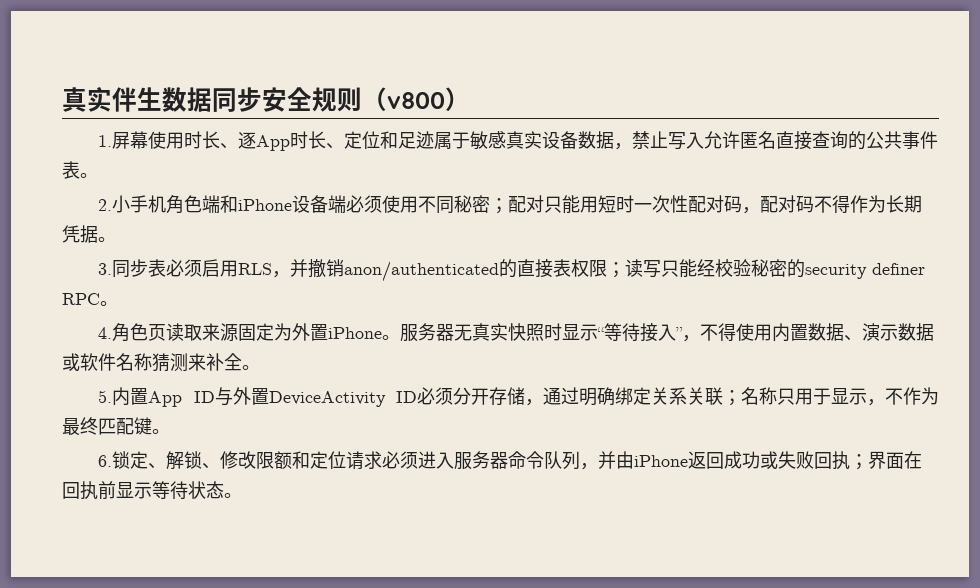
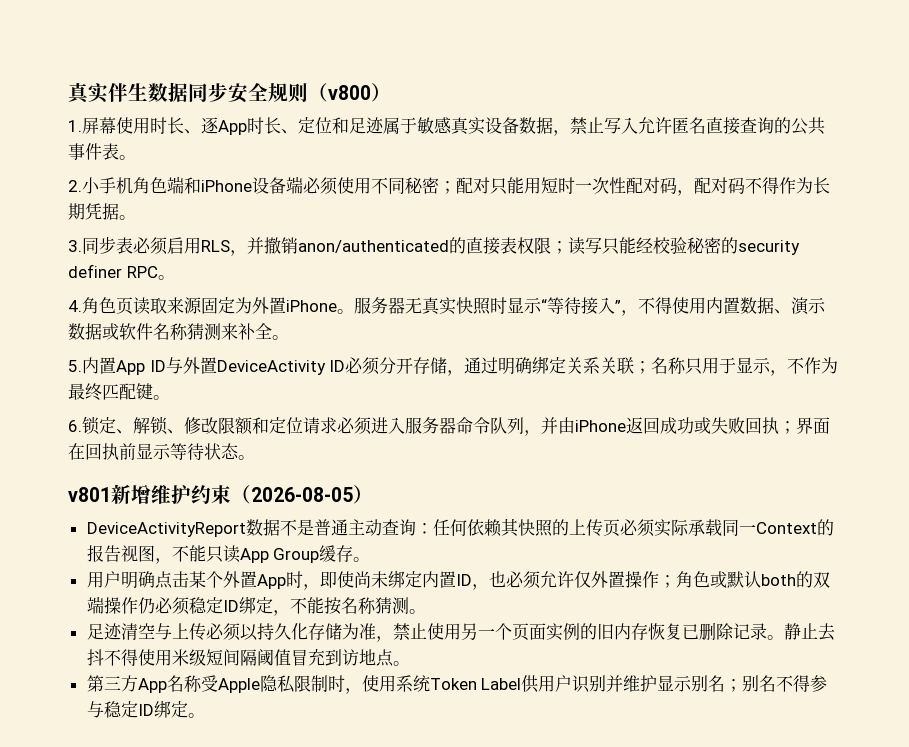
+ v801新增维护约束（2026-08-05）
+ DeviceActivityReport数据不是普通主动查询：任何依赖其快照的上传页必须实际承载同一Context的报告视图，不能只读App Group缓存。
+ 用户明确点击某个外置App时，即使尚未绑定内置ID，也必须允许仅外置操作；角色或默认both的双端操作仍必须稳定ID绑定，不能按名称猜测。
+ 足迹清空与上传必须以持久化存储为准，禁止使用另一个页面实例的旧内存恢复已删除记录。静止去抖不得使用米级短间隔阈值冒充到访地点。
+ 第三方App名称受Apple隐私限制时，使用系统Token Label供用户识别并维护显示别名；别名不得参与稳定ID绑定。

